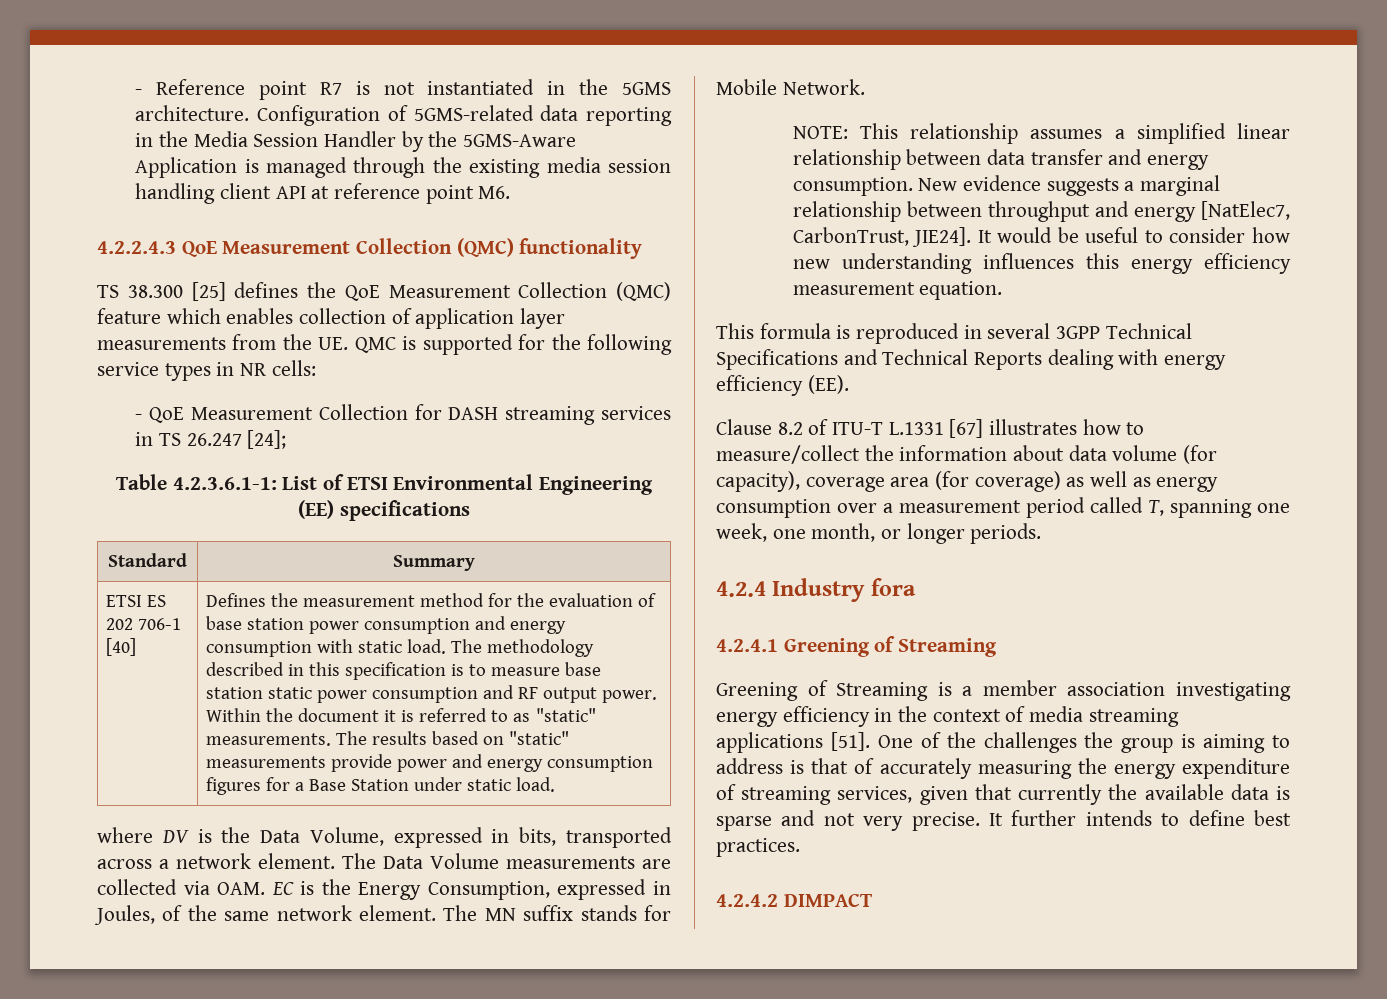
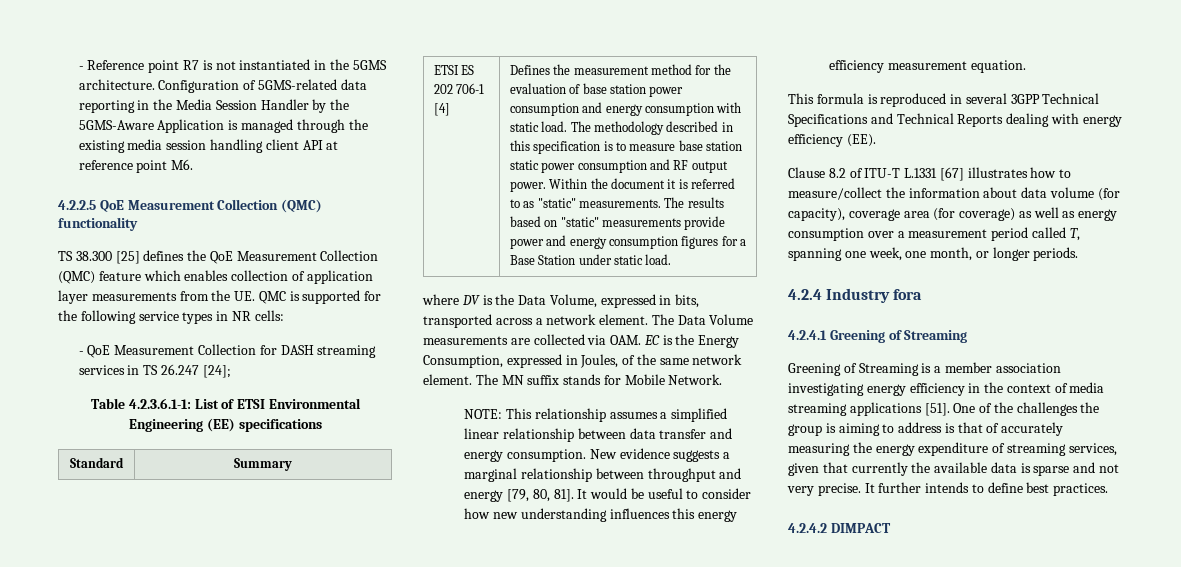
- 4.2.2.4.3 QoE Measurement Collection (QMC) functionality
+ 4.2.2.5 QoE Measurement Collection (QMC) functionality
- ETSI ES 202 706-1 [40]
+ ETSI ES 202 706-1 [4]
- New evidence suggests a marginal relationship between throughput and energy [NatElec7, CarbonTrust, JIE24].
+ New evidence suggests a marginal relationship between throughput and energy [79, 80, 81].

